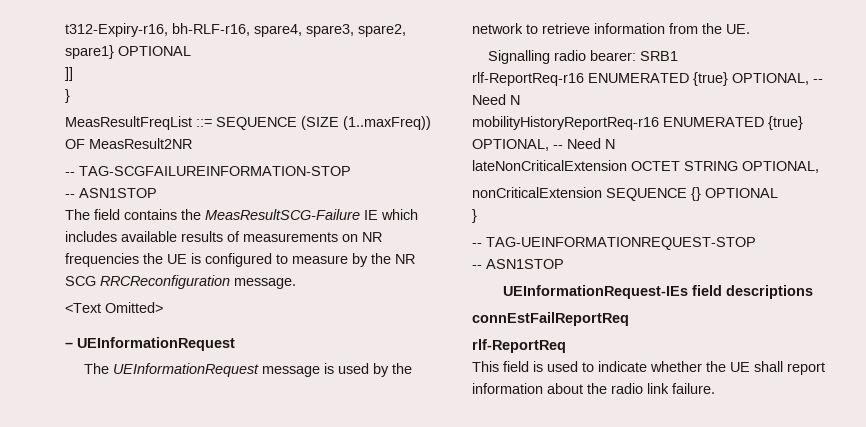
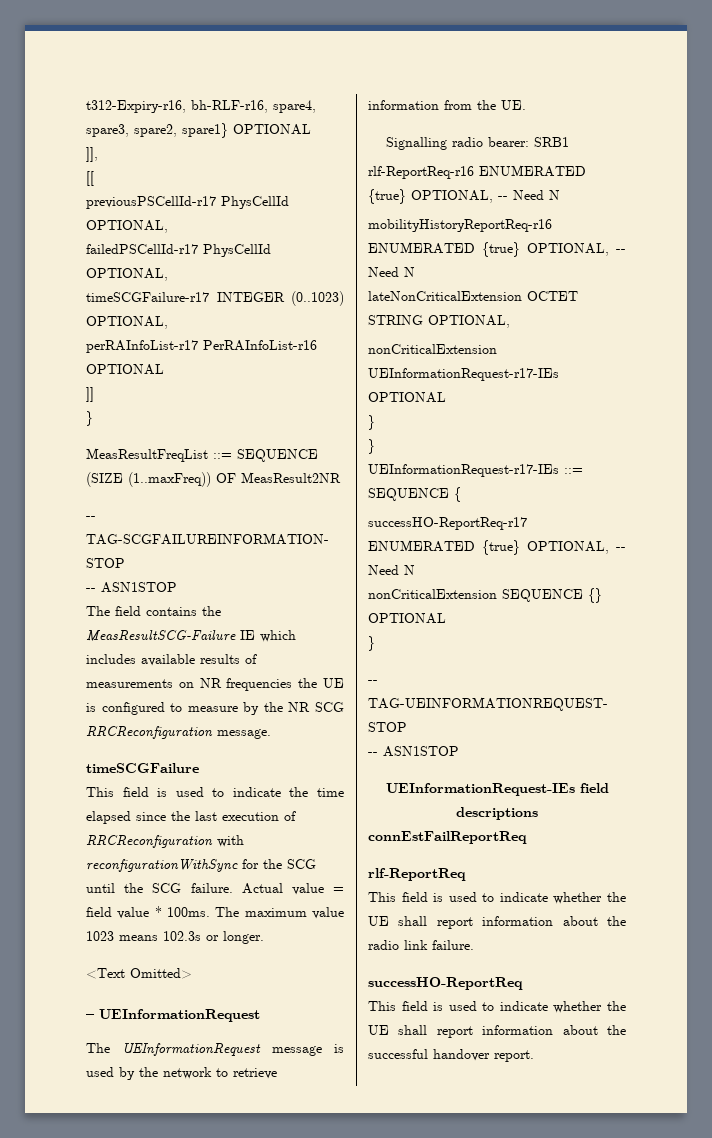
+ ]],
+ [[
+ previousPSCellId-r17 PhysCellId OPTIONAL,
+ failedPSCellId-r17 PhysCellId OPTIONAL,
+ timeSCGFailure-r17 INTEGER (0..1023) OPTIONAL,
+ perRAInfoList-r17 PerRAInfoList-r16 OPTIONAL
+ timeSCGFailure
+ This field is used to indicate the time elapsed since the last execution of RRCReconfiguration with reconfigurationWithSync for the SCG until the SCG failure. Actual value = field value * 100ms. The maximum value 1023 means 102.3s or longer.
+ nonCriticalExtension UEInformationRequest-r17-IEs OPTIONAL
+ }
+ }
+ UEInformationRequest-r17-IEs ::= SEQUENCE {
+ successHO-ReportReq-r17 ENUMERATED {true} OPTIONAL, -- Need N
+ successHO-ReportReq
+ This field is used to indicate whether the UE shall report information about the successful handover report.

